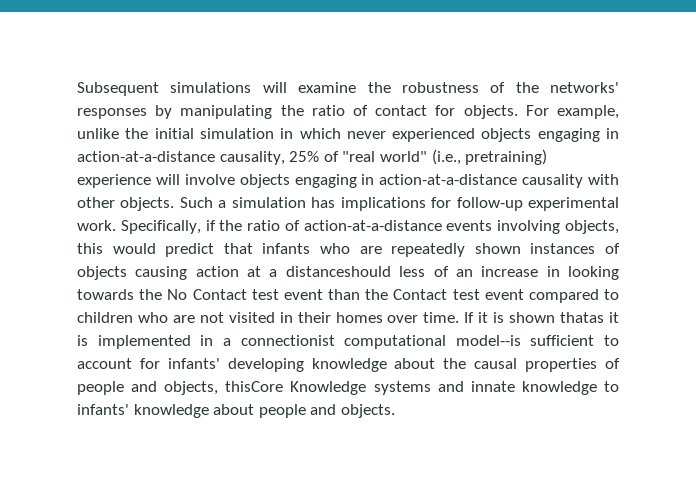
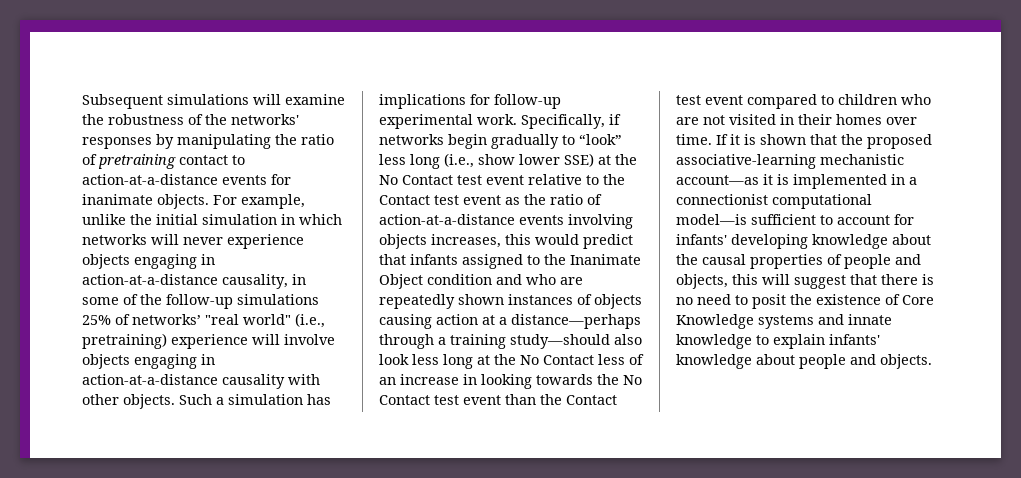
- Subsequent simulations will examine the robustness of the networks' responses by manipulating the ratio of contact for objects.
+ Subsequent simulations will examine the robustness of the networks' responses by manipulating the ratio of pretraining contact to action-at-a-distance events for inanimate objects.
- For example, unlike the initial simulation in which never experienced objects engaging in action-at-a-distance causality, 25% of "real world" (i.e., pretraining) experience will involve objects engaging in action-at-a-distance causality with other objects.
+ For example, unlike the initial simulation in which networks will never experience objects engaging in action-at-a-distance causality, in some of the follow-up simulations 25% of networks’ "real world" (i.e., pretraining) experience will involve objects engaging in action-at-a-distance causality with other objects.
- Specifically, if the ratio of action-at-a-distance events involving objects, this would predict that infants who are repeatedly shown instances of objects causing action at a distanceshould less of an increase in looking towards the No Contact test event than the Contact test event compared to children who are not visited in their homes over time.
+ Specifically, if networks begin gradually to “look” less long (i.e., show lower SSE) at the No Contact test event relative to the Contact test event as the ratio of action-at-a-distance events involving objects increases, this would predict that infants assigned to the Inanimate Object condition and who are repeatedly shown instances of objects causing action at a distance—perhaps through a training study—should also look less long at the No Contact less of an increase in looking towards the No Contact test event than the Contact test event compared to children who are not visited in their homes over time.
- If it is shown thatas it is implemented in a connectionist computational model--is sufficient to account for infants' developing knowledge about the causal properties of people and objects, thisCore Knowledge systems and innate knowledge to infants' knowledge about people and objects.
+ If it is shown that the proposed associative-learning mechanistic account—as it is implemented in a connectionist computational model—is sufficient to account for infants' developing knowledge about the causal properties of people and objects, this will suggest that there is no need to posit the existence of Core Knowledge systems and innate knowledge to explain infants' knowledge about people and objects.

